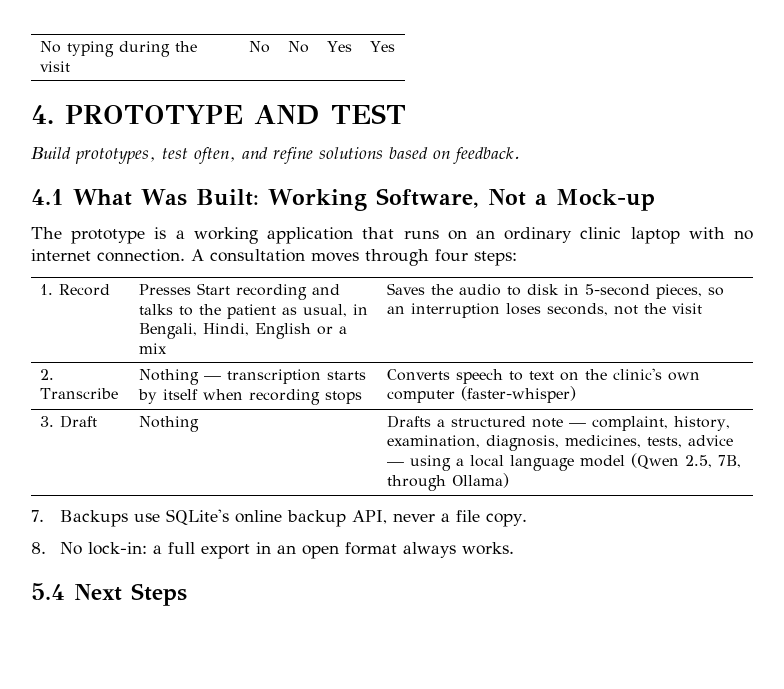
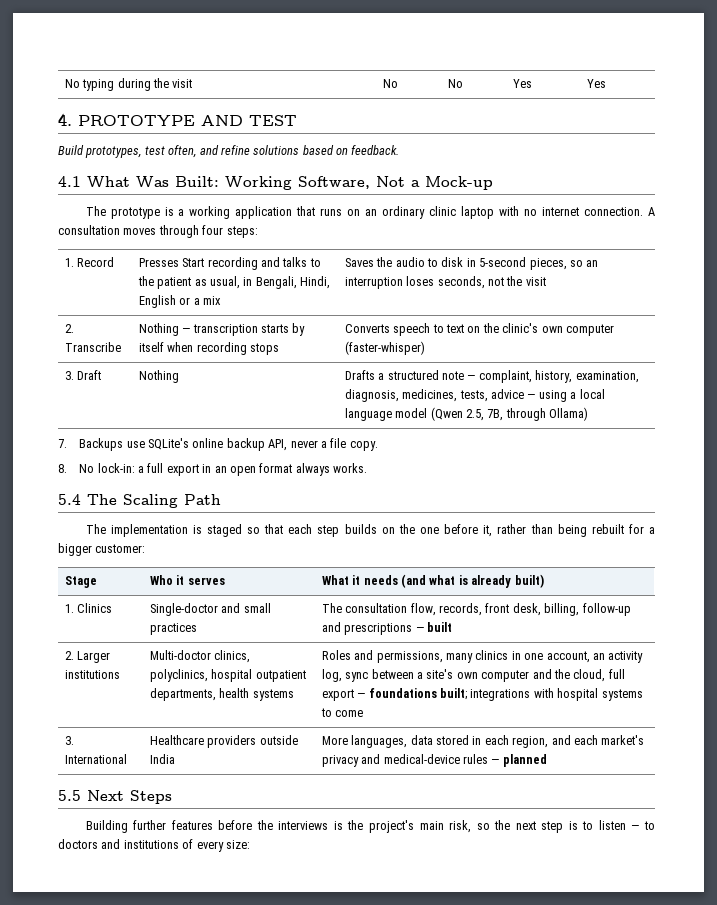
- 5.4 Next Steps
+ 5.4 The Scaling Path
+ The implementation is staged so that each step builds on the one before it, rather than being rebuilt for a bigger customer:
+ Stage | Who it serves | What it needs (and what is already built)
+ 1. Clinics | Single-doctor and small practices | The consultation flow, records, front desk, billing, follow-up and prescriptions — built
+ 2. Larger institutions | Multi-doctor clinics, polyclinics, hospital outpatient departments, health systems | Roles and permissions, many clinics in one account, an activity log, sync between a site's own computer and the cloud, full export — foundations built; integrations with hospital systems to come
+ 3. International | Healthcare providers outside India | More languages, data stored in each region, and each market's privacy and medical-device rules — planned
+ 5.5 Next Steps
+ Building further features before the interviews is the project's main risk, so the next step is to listen — to doctors and institutions of every size:

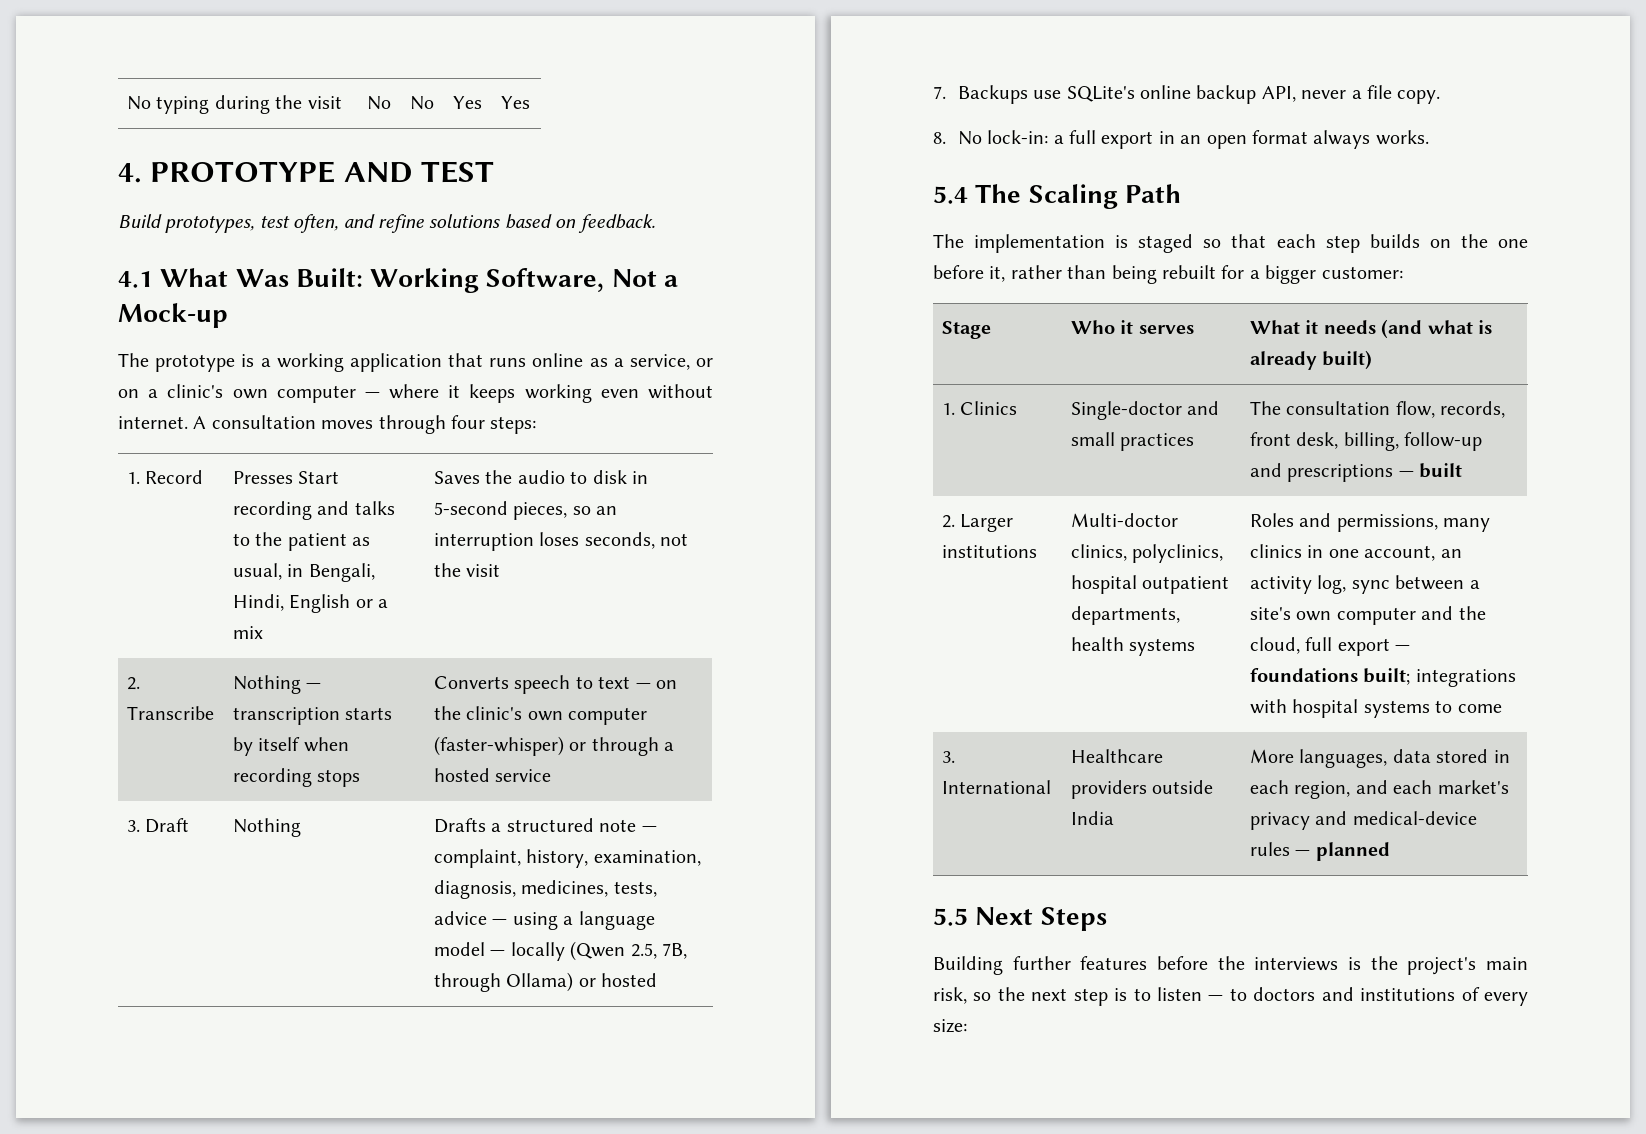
- The prototype is a working application that runs on an ordinary clinic laptop with no internet connection.
+ The prototype is a working application that runs online as a service, or on a clinic's own computer — where it keeps working even without internet.
- 2. Transcribe | Nothing — transcription starts by itself when recording stops | Converts speech to text on the clinic's own computer (faster-whisper)
+ 2. Transcribe | Nothing — transcription starts by itself when recording stops | Converts speech to text — on the clinic's own computer (faster-whisper) or through a hosted service
- 3. Draft | Nothing | Drafts a structured note — complaint, history, examination, diagnosis, medicines, tests, advice — using a local language model (Qwen 2.5, 7B, through Ollama)
+ 3. Draft | Nothing | Drafts a structured note — complaint, history, examination, diagnosis, medicines, tests, advice — using a language model — locally (Qwen 2.5, 7B, through Ollama) or hosted

